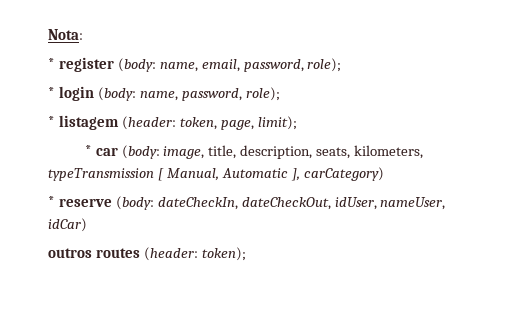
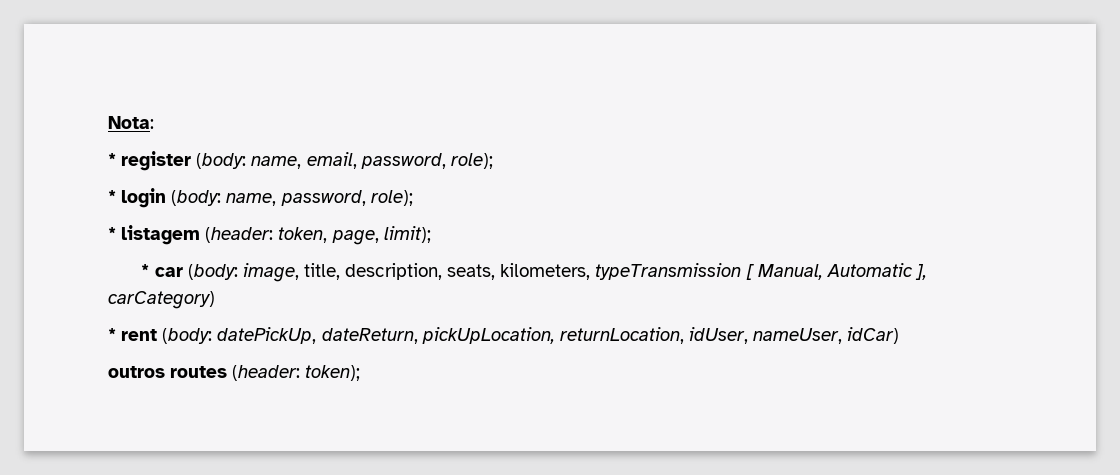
- * reserve (body: dateCheckIn, dateCheckOut, idUser, nameUser, idCar)
+ * rent (body: datePickUp, dateReturn, pickUpLocation, returnLocation, idUser, nameUser, idCar)

